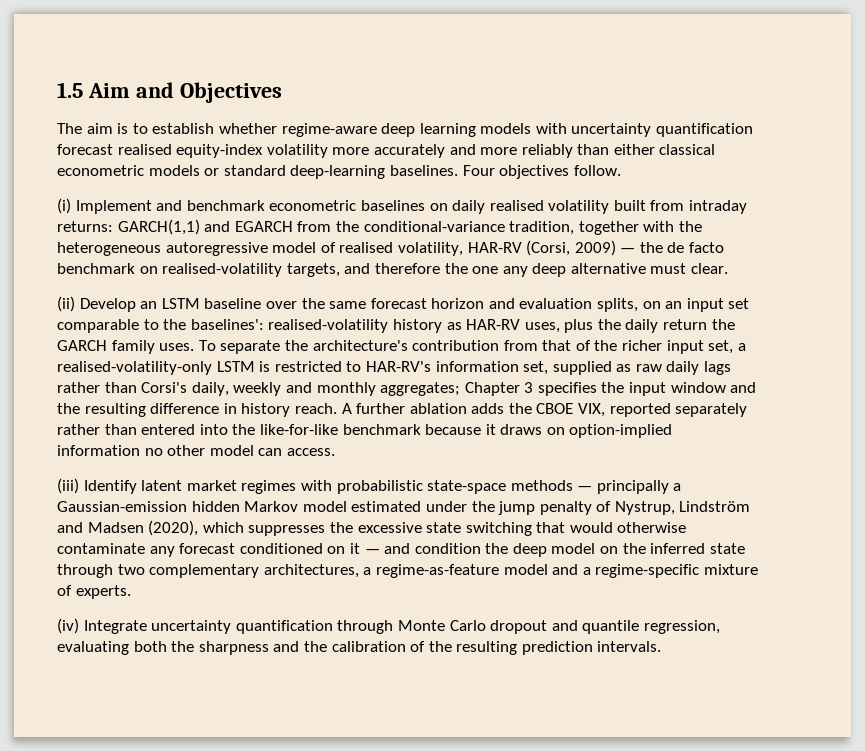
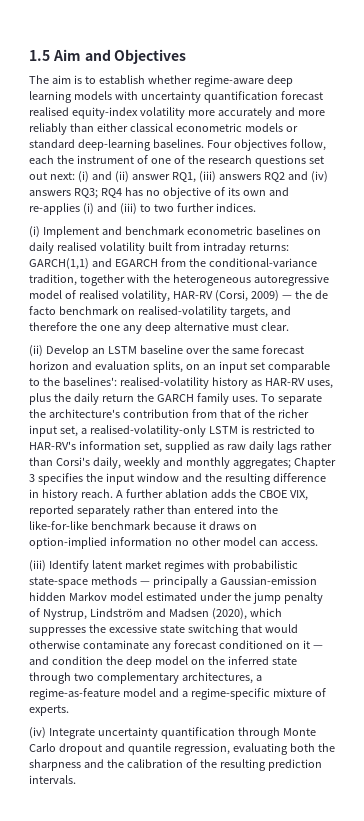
- Four objectives follow.
+ Four objectives follow, each the instrument of one of the research questions set out next: (i) and (ii) answer RQ1, (iii) answers RQ2 and (iv) answers RQ3; RQ4 has no objective of its own and re-applies (i) and (iii) to two further indices.

